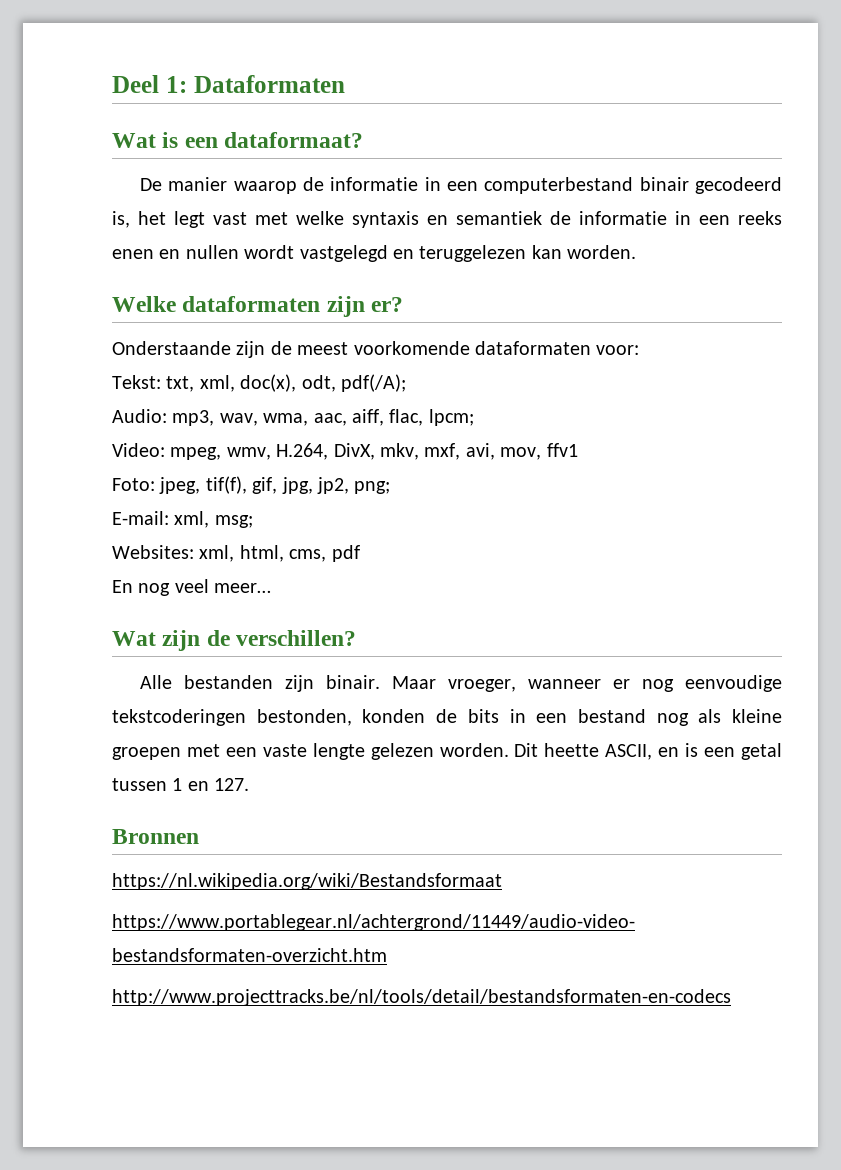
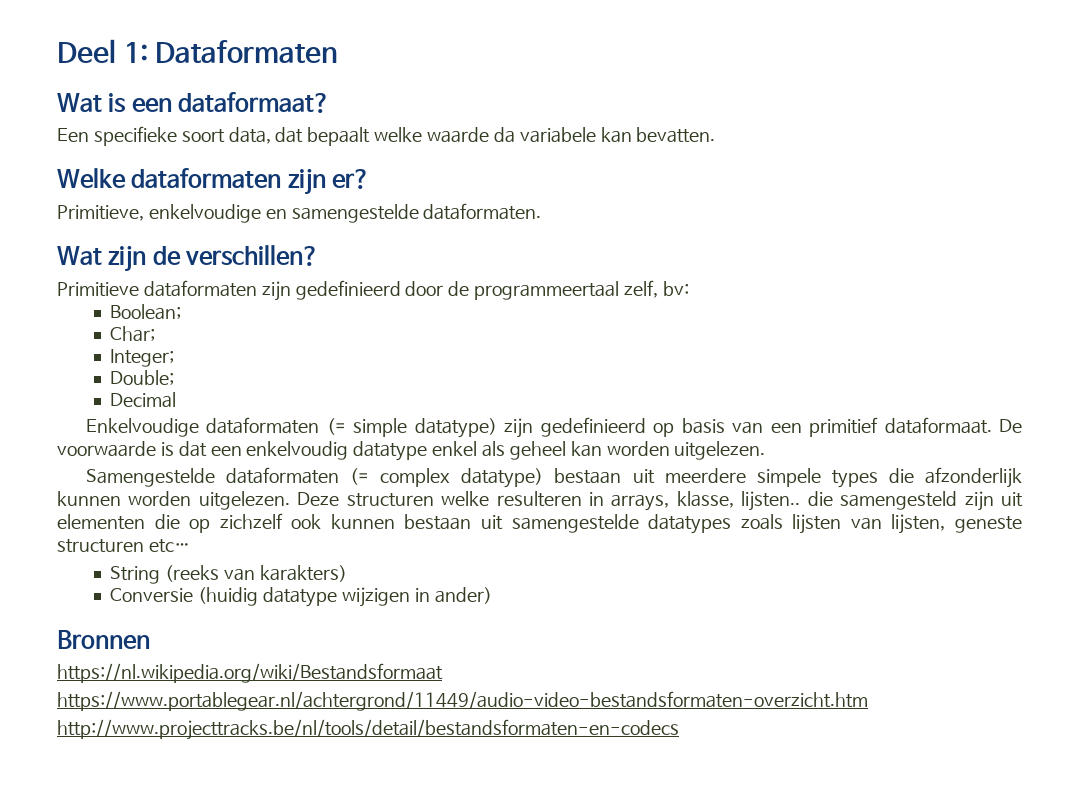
- De manier waarop de informatie in een computerbestand binair gecodeerd is, het legt vast met welke syntaxis en semantiek de informatie in een reeks enen en nullen wordt vastgelegd en teruggelezen kan worden.
+ Een specifieke soort data, dat bepaalt welke waarde da variabele kan bevatten.
  Welke dataformaten zijn er?
- Onderstaande zijn de meest voorkomende dataformaten voor:
- Tekst: txt, xml, doc(x), odt, pdf(/A);
- Audio: mp3, wav, wma, aac, aiff, flac, lpcm;
- Video: mpeg, wmv, H.264, DivX, mkv, mxf, avi, mov, ffv1
- Foto: jpeg, tif(f), gif, jpg, jp2, png;
- E-mail: xml, msg;
- Websites: xml, html, cms, pdf
- En nog veel meer…
+ Primitieve, enkelvoudige en samengestelde dataformaten.
  Wat zijn de verschillen?
- Alle bestanden zijn binair. Maar vroeger, wanneer er nog eenvoudige tekstcoderingen bestonden, konden de bits in een bestand nog als kleine groepen met een vaste lengte gelezen worden. Dit heette ASCII, en is een getal tussen 1 en 127.
+ Primitieve dataformaten zijn gedefinieerd door de programmeertaal zelf, bv:
+ Boolean;
+ Char;
+ Integer;
+ Double;
+ Decimal
+ Enkelvoudige dataformaten (= simple datatype) zijn gedefinieerd op basis van een primitief dataformaat. De voorwaarde is dat een enkelvoudig datatype enkel als geheel kan worden uitgelezen.
+ Samengestelde dataformaten (= complex datatype) bestaan uit meerdere simpele types die afzonderlijk kunnen worden uitgelezen. Deze structuren welke resulteren in arrays, klasse, lijsten.. die samengesteld zijn uit elementen die op zichzelf ook kunnen bestaan uit samengestelde datatypes zoals lijsten van lijsten, geneste structuren etc…
+ String (reeks van karakters)
+ Conversie (huidig datatype wijzigen in ander)

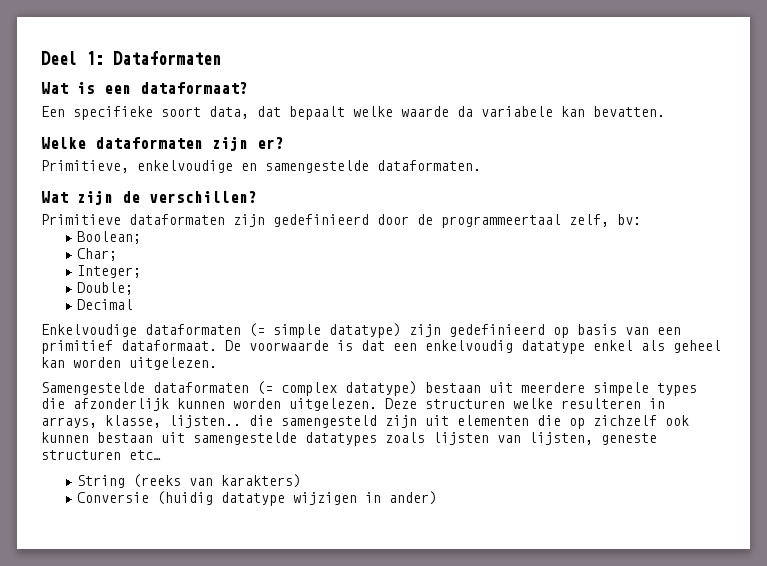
- Bronnen
- https://nl.wikipedia.org/wiki/Bestandsformaat
- https://www.portablegear.nl/achtergrond/11449/audio-video-bestandsformaten-overzicht.htm
- http://www.projecttracks.be/nl/tools/detail/bestandsformaten-en-codecs

